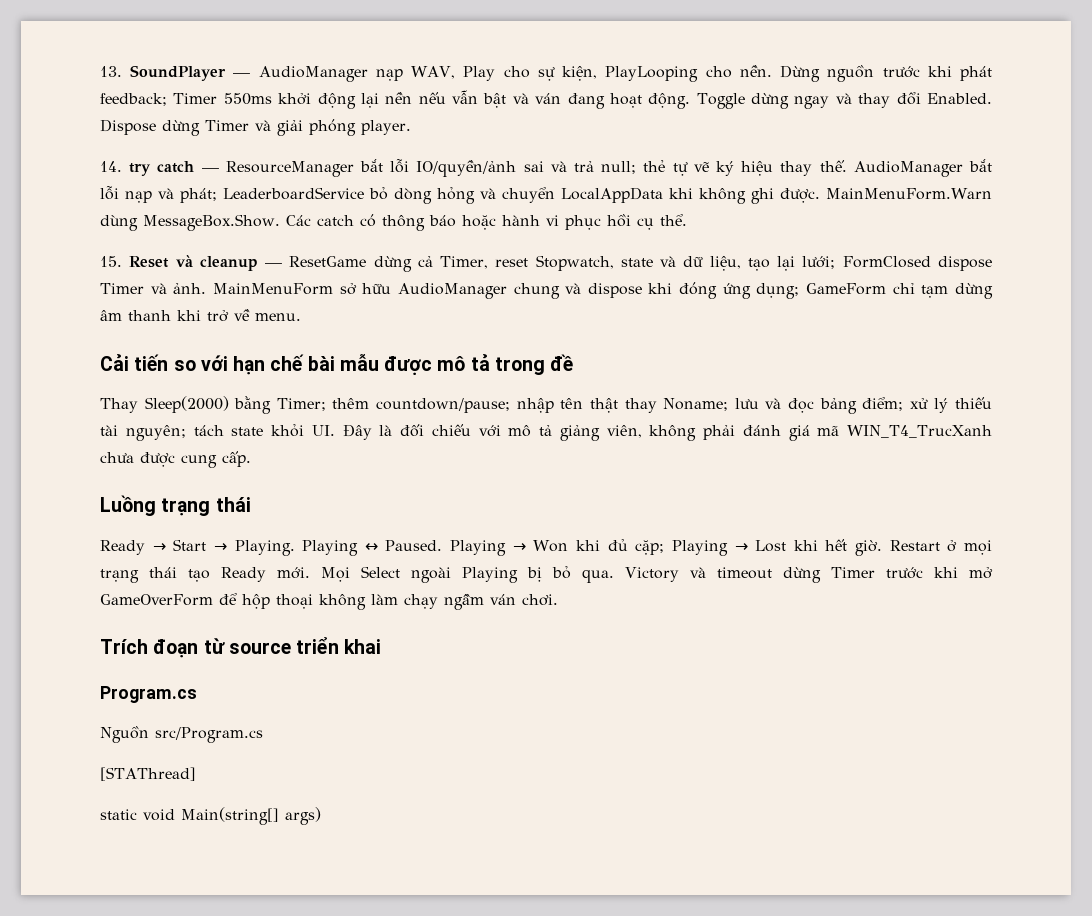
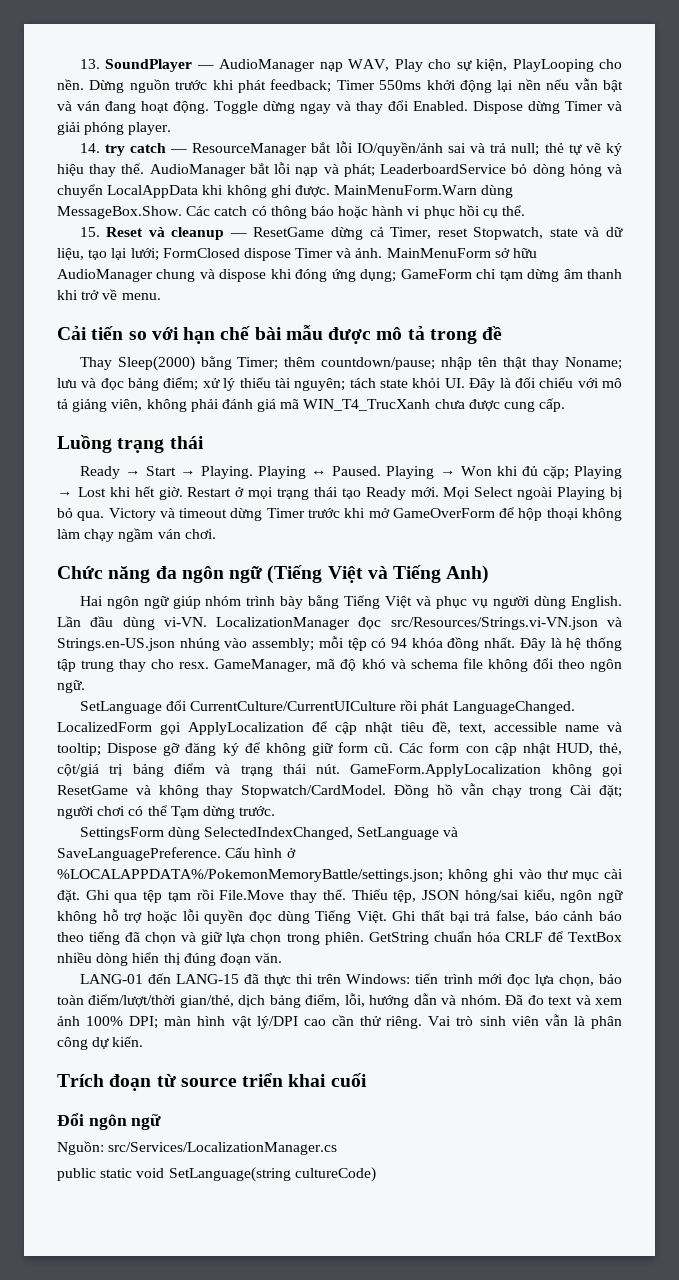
+ Chức năng đa ngôn ngữ (Tiếng Việt và Tiếng Anh)
+ Hai ngôn ngữ giúp nhóm trình bày bằng Tiếng Việt và phục vụ người dùng English. Lần đầu dùng vi-VN. LocalizationManager đọc src/Resources/Strings.vi-VN.json và Strings.en-US.json nhúng vào assembly; mỗi tệp có 94 khóa đồng nhất. Đây là hệ thống tập trung thay cho resx. GameManager, mã độ khó và schema file không đổi theo ngôn ngữ.
+ SetLanguage đổi CurrentCulture/CurrentUICulture rồi phát LanguageChanged. LocalizedForm gọi ApplyLocalization để cập nhật tiêu đề, text, accessible name và tooltip; Dispose gỡ đăng ký để không giữ form cũ. Các form con cập nhật HUD, thẻ, cột/giá trị bảng điểm và trạng thái nút. GameForm.ApplyLocalization không gọi ResetGame và không thay Stopwatch/CardModel. Đồng hồ vẫn chạy trong Cài đặt; người chơi có thể Tạm dừng trước.
+ SettingsForm dùng SelectedIndexChanged, SetLanguage và SaveLanguagePreference. Cấu hình ở %LOCALAPPDATA%/PokemonMemoryBattle/settings.json; không ghi vào thư mục cài đặt. Ghi qua tệp tạm rồi File.Move thay thế. Thiếu tệp, JSON hỏng/sai kiểu, ngôn ngữ không hỗ trợ hoặc lỗi quyền đọc dùng Tiếng Việt. Ghi thất bại trả false, báo cảnh báo theo tiếng đã chọn và giữ lựa chọn trong phiên. GetString chuẩn hóa CRLF để TextBox nhiều dòng hiển thị đúng đoạn văn.
+ LANG-01 đến LANG-15 đã thực thi trên Windows: tiến trình mới đọc lựa chọn, bảo toàn điểm/lượt/thời gian/thẻ, dịch bảng điểm, lỗi, hướng dẫn và nhóm. Đã đo text và xem ảnh 100% DPI; màn hình vật lý/DPI cao cần thử riêng. Vai trò sinh viên vẫn là phân công dự kiến.
- Trích đoạn từ source triển khai
- Program.cs
- Nguồn src/Program.cs
- [STAThread]
- static void Main(string[] args)
+ Trích đoạn từ source triển khai cuối
+ Đổi ngôn ngữ
+ Nguồn: src/Services/LocalizationManager.cs
+ public static void SetLanguage(string cultureCode)

